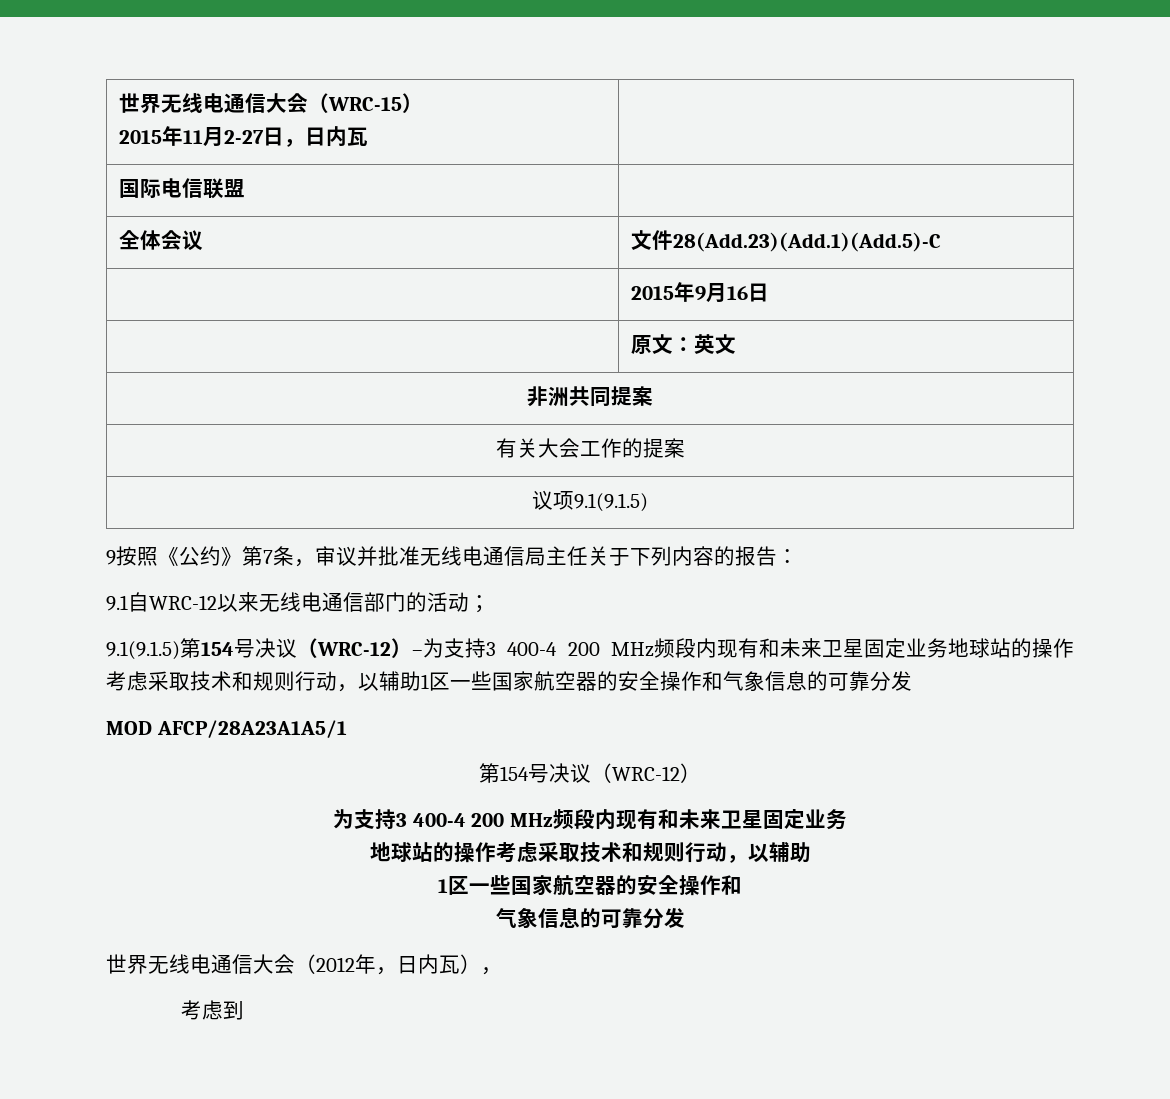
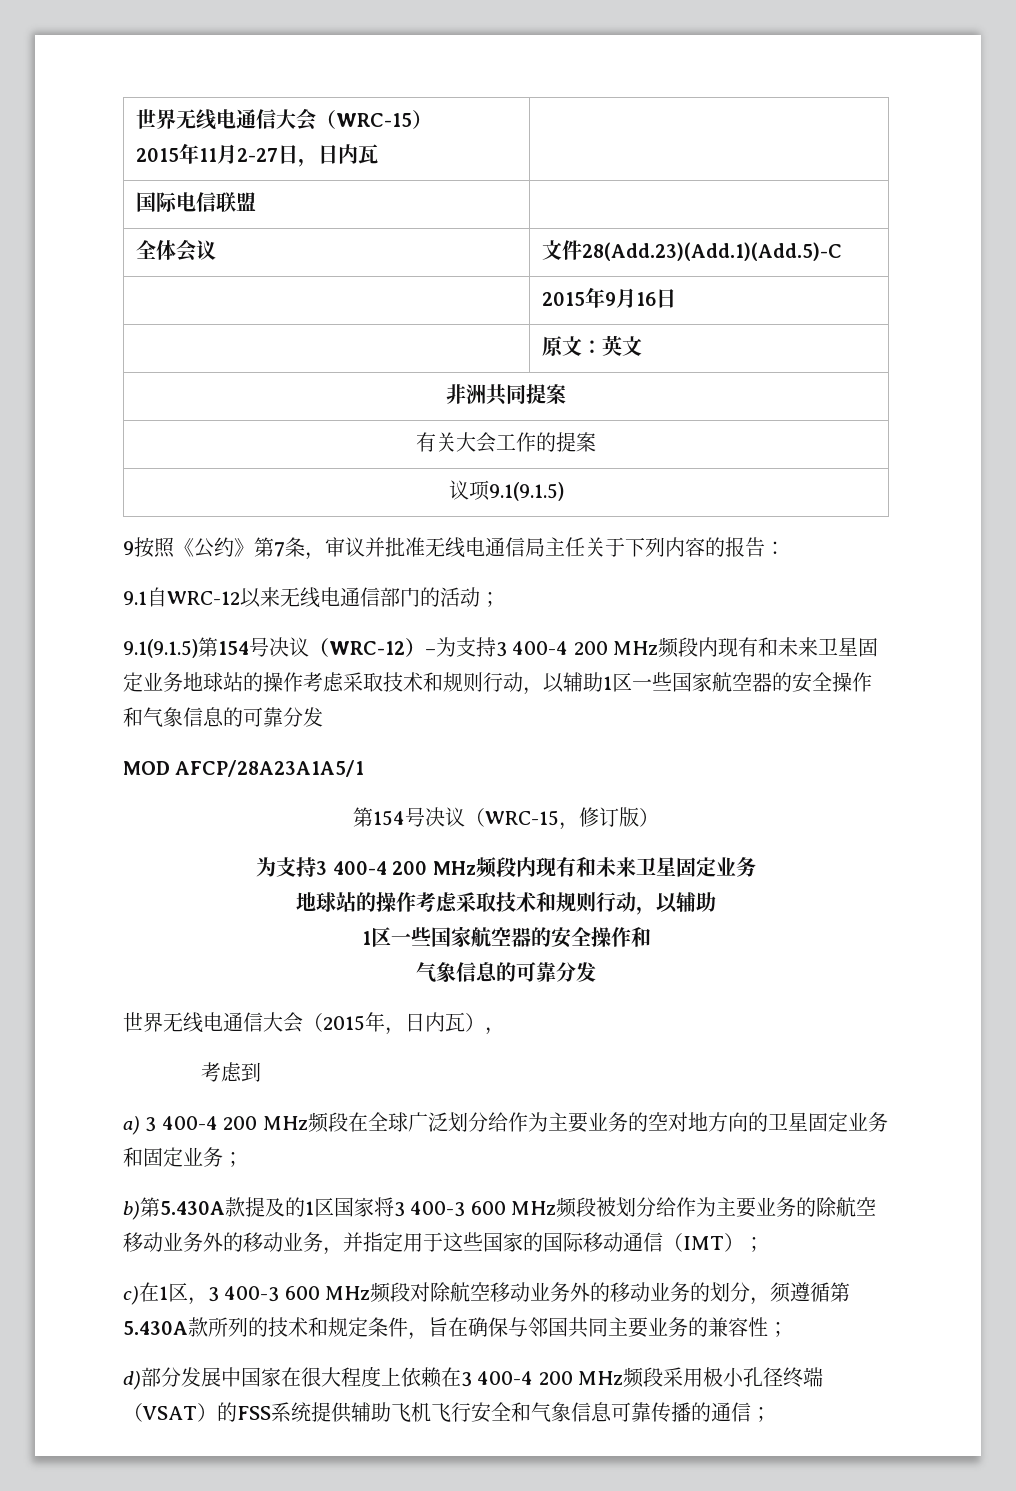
  MOD AFCP/28A23A1A5/1
- 第154号决议（WRC-12）
+ 第154号决议（WRC-15，修订版）
- 世界无线电通信大会（2012年，日内瓦），
+ 世界无线电通信大会（2015年，日内瓦），
+ a) 3 400-4 200 MHz频段在全球广泛划分给作为主要业务的空对地方向的卫星固定业务和固定业务；
+ b)第5.430A款提及的1区国家将3 400-3 600 MHz频段被划分给作为主要业务的除航空移动业务外的移动业务，并指定用于这些国家的国际移动通信（IMT）；
+ c)在1区，3 400-3 600 MHz频段对除航空移动业务外的移动业务的划分，须遵循第5.430A款所列的技术和规定条件，旨在确保与邻国共同主要业务的兼容性；
+ d)部分发展中国家在很大程度上依赖在3 400-4 200 MHz频段采用极小孔径终端（VSAT）的FSS系统提供辅助飞机飞行安全和气象信息可靠传播的通信；

